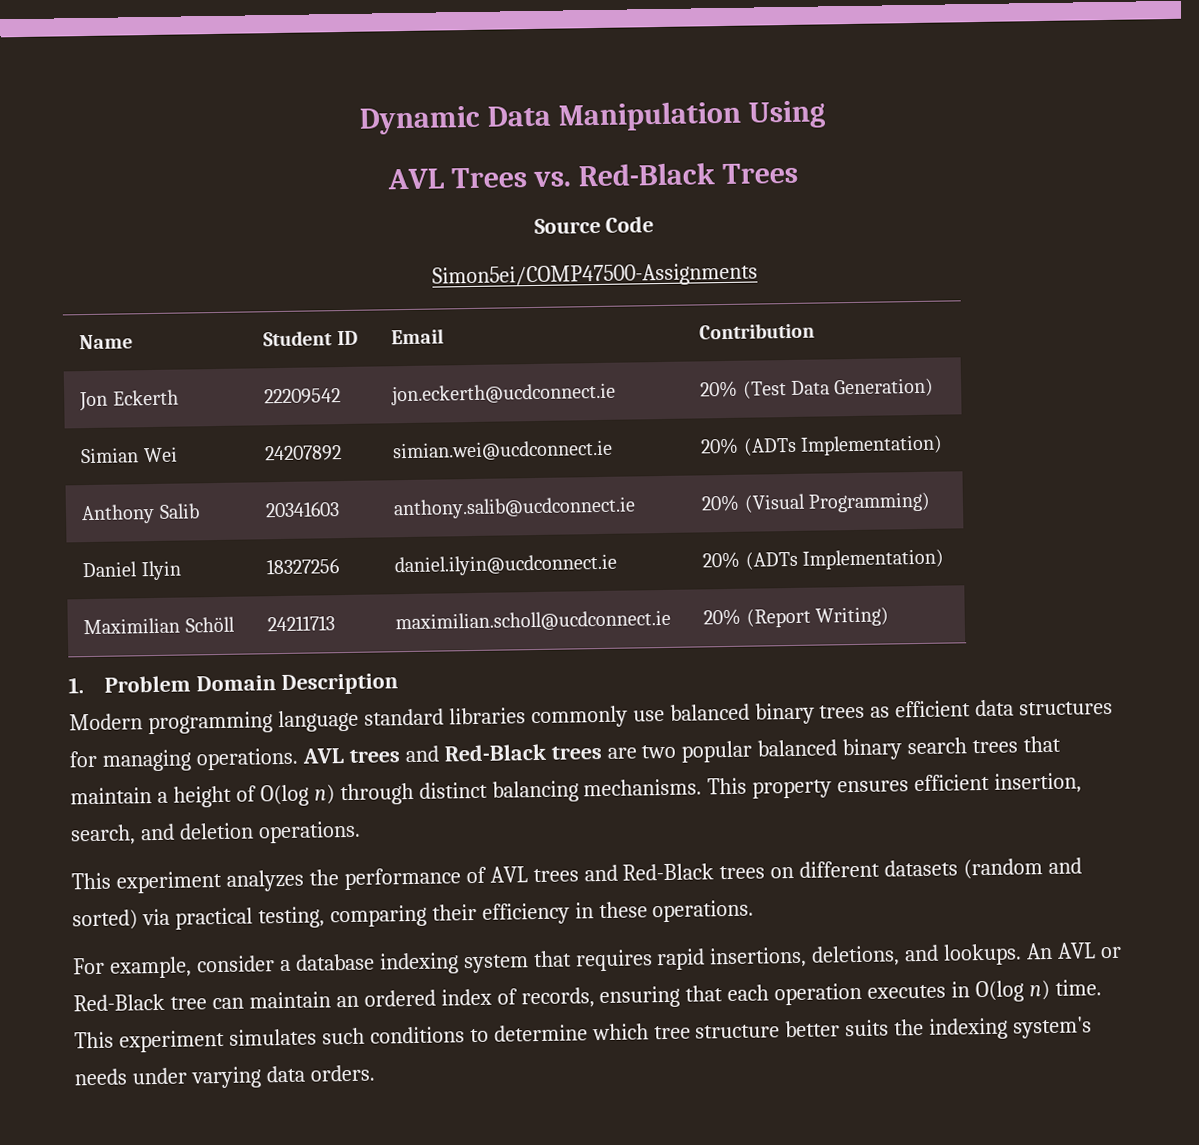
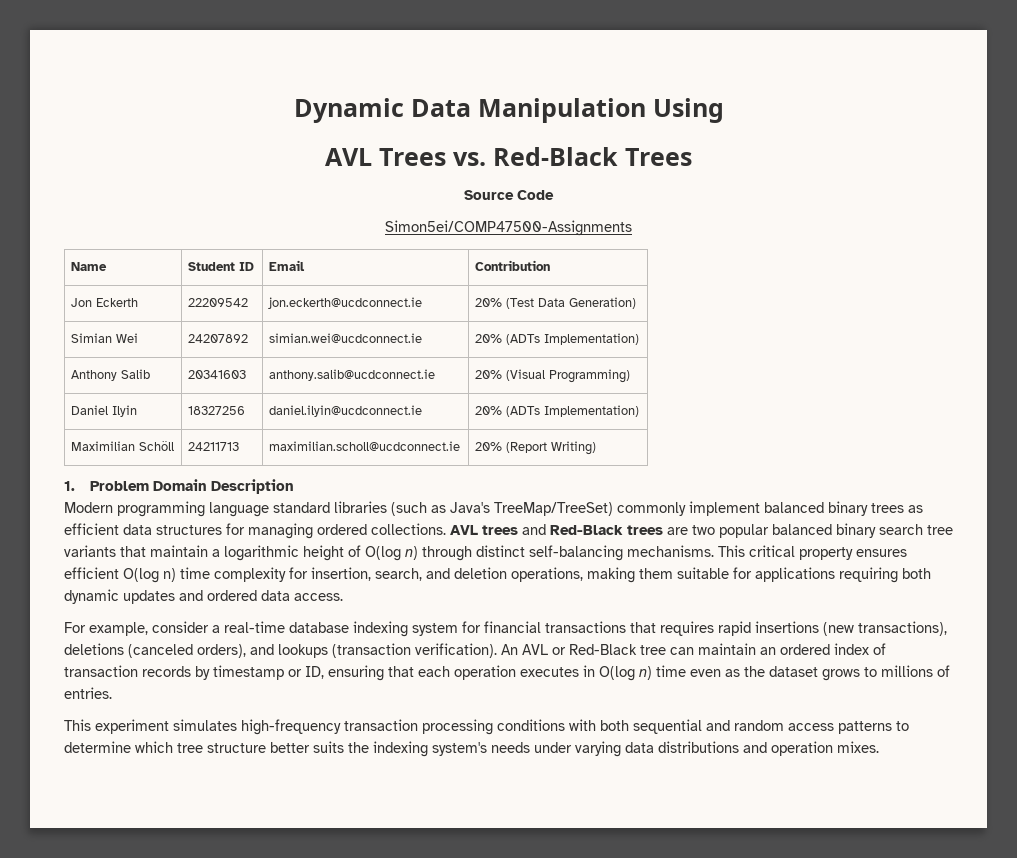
- Modern programming language standard libraries commonly use balanced binary trees as efficient data structures for managing operations.
+ Modern programming language standard libraries (such as Java's TreeMap/TreeSet) commonly implement balanced binary trees as efficient data structures for managing ordered collections.
- AVL trees and Red-Black trees are two popular balanced binary search trees that maintain a height of O(log n) through distinct balancing mechanisms.
+ AVL trees and Red-Black trees are two popular balanced binary search tree variants that maintain a logarithmic height of O(log n) through distinct self-balancing mechanisms.
- This property ensures efficient insertion, search, and deletion operations.
- This experiment analyzes the performance of AVL trees and Red-Black trees on different datasets (random and sorted) via practical testing, comparing their efficiency in these operations.
+ This critical property ensures efficient O(log n) time complexity for insertion, search, and deletion operations, making them suitable for applications requiring both dynamic updates and ordered data access.
- For example, consider a database indexing system that requires rapid insertions, deletions, and lookups.
+ For example, consider a real-time database indexing system for financial transactions that requires rapid insertions (new transactions), deletions (canceled orders), and lookups (transaction verification).
- An AVL or Red-Black tree can maintain an ordered index of records, ensuring that each operation executes in O(log n) time. This experiment simulates such conditions to determine which tree structure better suits the indexing system's needs under varying data orders.
+ An AVL or Red-Black tree can maintain an ordered index of transaction records by timestamp or ID, ensuring that each operation executes in O(log n) time even as the dataset grows to millions of entries.
+ This experiment simulates high-frequency transaction processing conditions with both sequential and random access patterns to determine which tree structure better suits the indexing system's needs under varying data distributions and operation mixes.

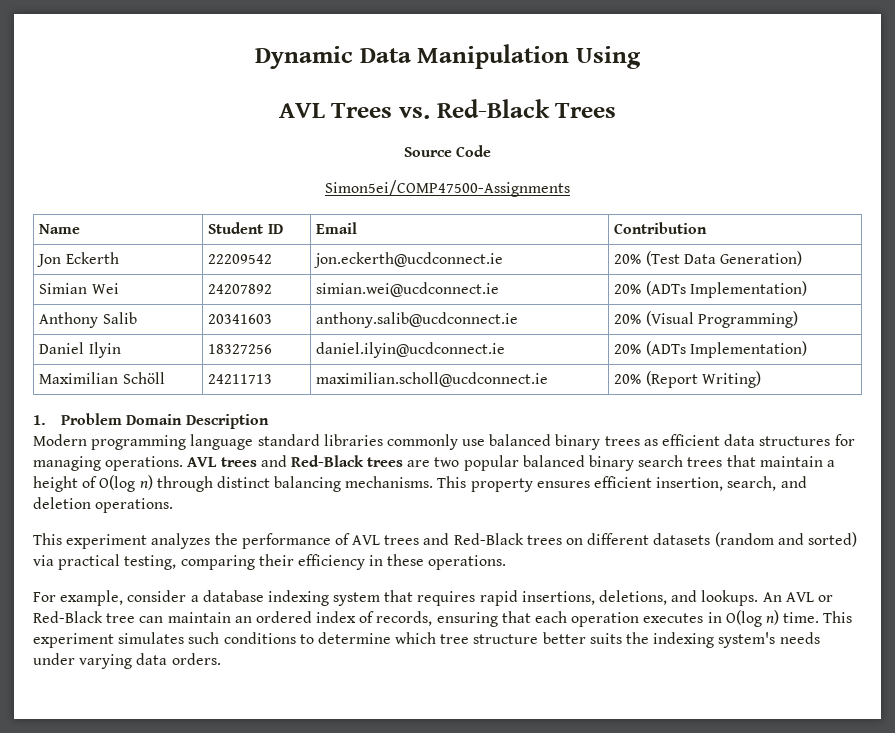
- Modern programming language standard libraries (such as Java's TreeMap/TreeSet) commonly implement balanced binary trees as efficient data structures for managing ordered collections.
+ Modern programming language standard libraries commonly use balanced binary trees as efficient data structures for managing operations.
- AVL trees and Red-Black trees are two popular balanced binary search tree variants that maintain a logarithmic height of O(log n) through distinct self-balancing mechanisms.
+ AVL trees and Red-Black trees are two popular balanced binary search trees that maintain a height of O(log n) through distinct balancing mechanisms.
- This critical property ensures efficient O(log n) time complexity for insertion, search, and deletion operations, making them suitable for applications requiring both dynamic updates and ordered data access.
+ This property ensures efficient insertion, search, and deletion operations.
+ This experiment analyzes the performance of AVL trees and Red-Black trees on different datasets (random and sorted) via practical testing, comparing their efficiency in these operations.
- For example, consider a real-time database indexing system for financial transactions that requires rapid insertions (new transactions), deletions (canceled orders), and lookups (transaction verification).
+ For example, consider a database indexing system that requires rapid insertions, deletions, and lookups.
- An AVL or Red-Black tree can maintain an ordered index of transaction records by timestamp or ID, ensuring that each operation executes in O(log n) time even as the dataset grows to millions of entries.
- This experiment simulates high-frequency transaction processing conditions with both sequential and random access patterns to determine which tree structure better suits the indexing system's needs under varying data distributions and operation mixes.
+ An AVL or Red-Black tree can maintain an ordered index of records, ensuring that each operation executes in O(log n) time. This experiment simulates such conditions to determine which tree structure better suits the indexing system's needs under varying data orders.

